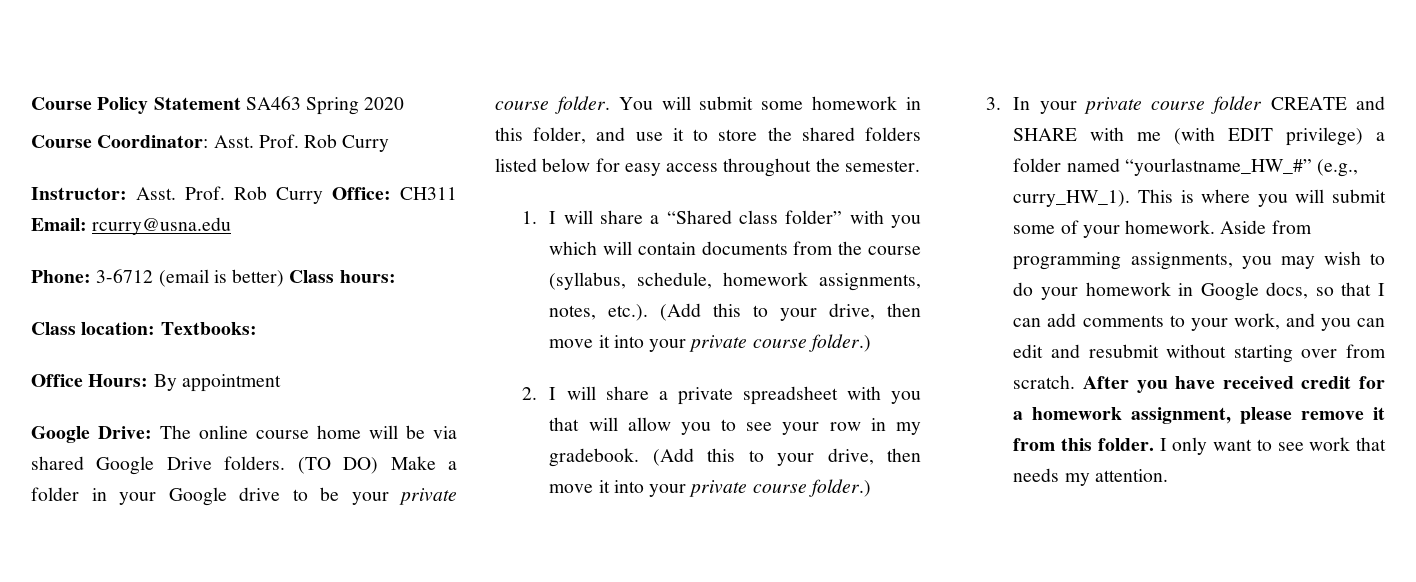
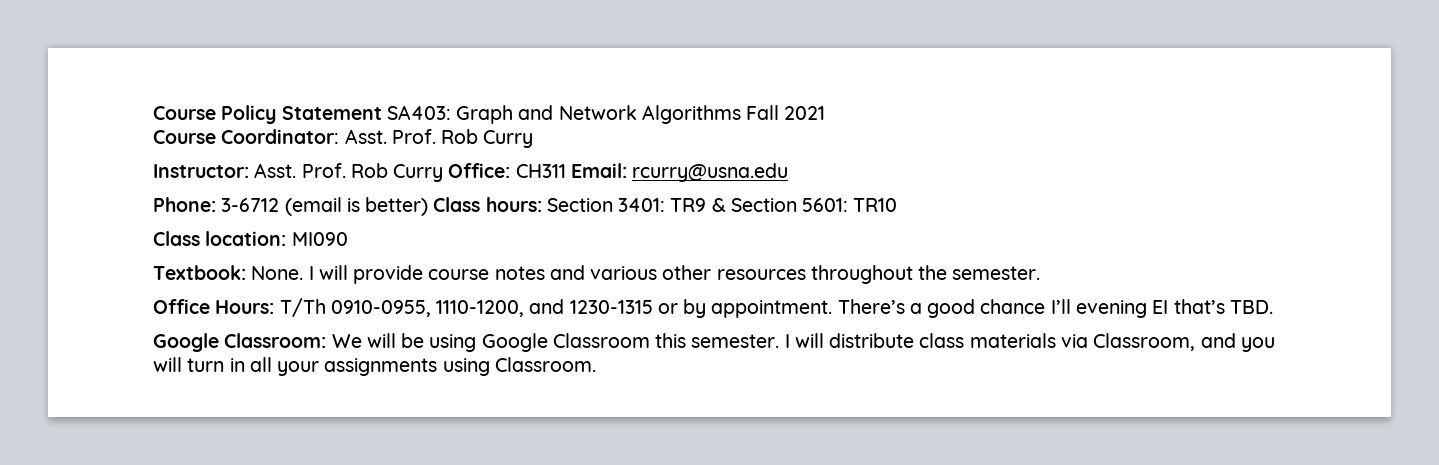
- Course Policy Statement SA463 Spring 2020
+ Course Policy Statement SA403: Graph and Network Algorithms Fall 2021
- Phone: 3-6712 (email is better) Class hours:
- Class location: Textbooks:
- Office Hours: By appointment
- Google Drive: The online course home will be via shared Google Drive folders. (TO DO) Make a folder in your Google drive to be your private course folder. You will submit some homework in this folder, and use it to store the shared folders listed below for easy access throughout the semester.
- 1. I will share a “Shared class folder” with you which will contain documents from the course (syllabus, schedule, homework assignments, notes, etc.). (Add this to your drive, then move it into your private course folder.)
- 2. I will share a private spreadsheet with you that will allow you to see your row in my gradebook. (Add this to your drive, then move it into your private course folder.)
- 3. In your private course folder CREATE and SHARE with me (with EDIT privilege) a folder named “yourlastname_HW_#” (e.g., curry_HW_1). This is where you will submit some of your homework. Aside from programming assignments, you may wish to do your homework in Google docs, so that I can add comments to your work, and you can edit and resubmit without starting over from scratch. After you have received credit for a homework assignment, please remove it from this folder. I only want to see work that needs my attention.
+ Phone: 3-6712 (email is better) Class hours: Section 3401: TR9 & Section 5601: TR10
+ Class location: MI090
+ Textbook: None. I will provide course notes and various other resources throughout the semester.
+ Office Hours: T/Th 0910-0955, 1110-1200, and 1230-1315 or by appointment. There’s a good chance I’ll evening EI that’s TBD.
+ Google Classroom: We will be using Google Classroom this semester. I will distribute class materials via Classroom, and you will turn in all your assignments using Classroom.

